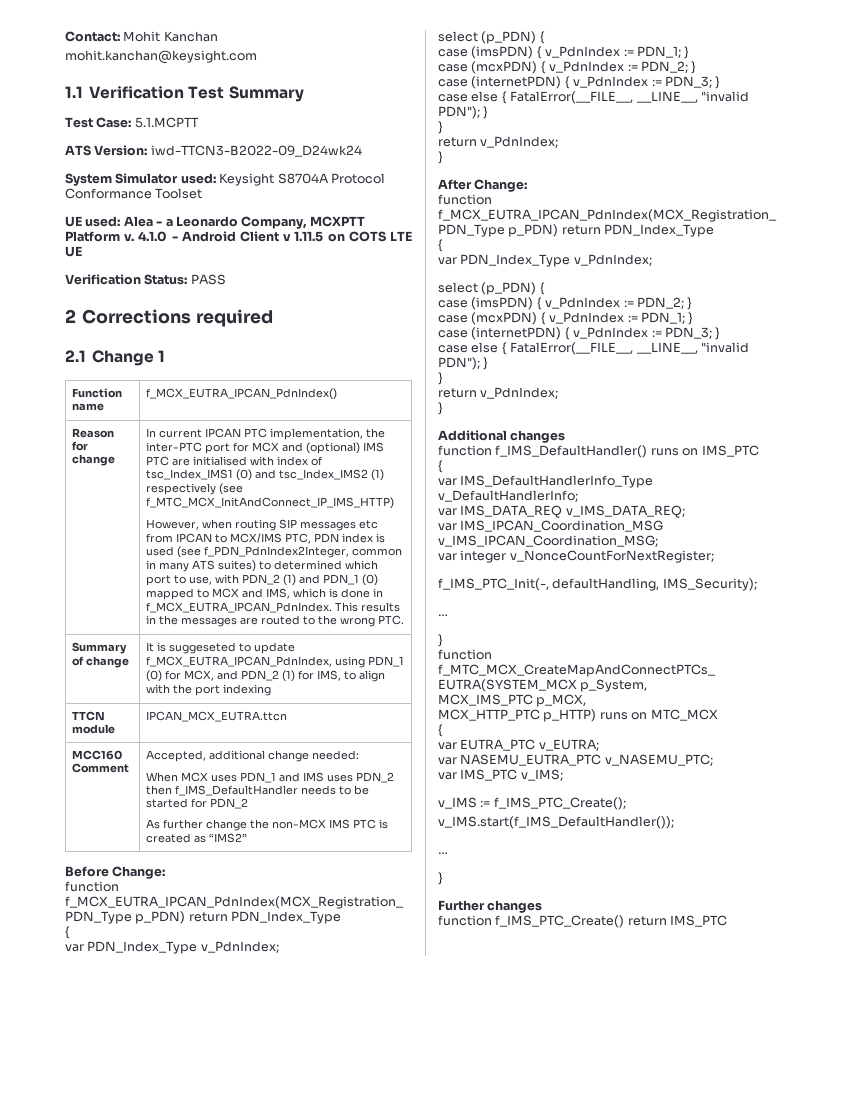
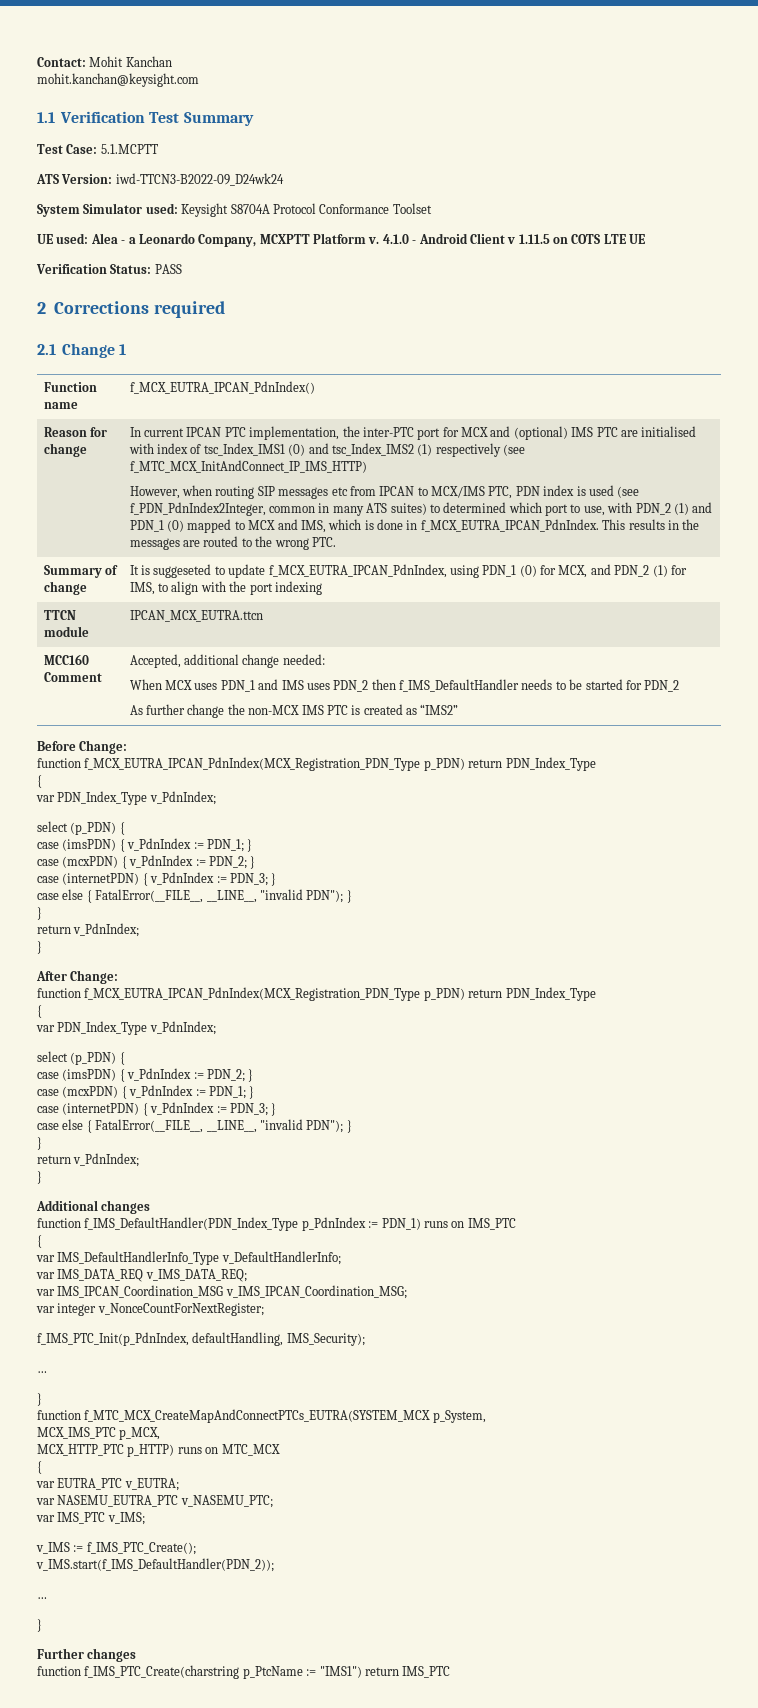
- function f_IMS_DefaultHandler() runs on IMS_PTC
+ function f_IMS_DefaultHandler(PDN_Index_Type p_PdnIndex := PDN_1) runs on IMS_PTC
- f_IMS_PTC_Init(-, defaultHandling, IMS_Security);
+ f_IMS_PTC_Init(p_PdnIndex, defaultHandling, IMS_Security);
- v_IMS.start(f_IMS_DefaultHandler());
+ v_IMS.start(f_IMS_DefaultHandler(PDN_2));
- function f_IMS_PTC_Create() return IMS_PTC
+ function f_IMS_PTC_Create(charstring p_PtcName := "IMS1") return IMS_PTC

